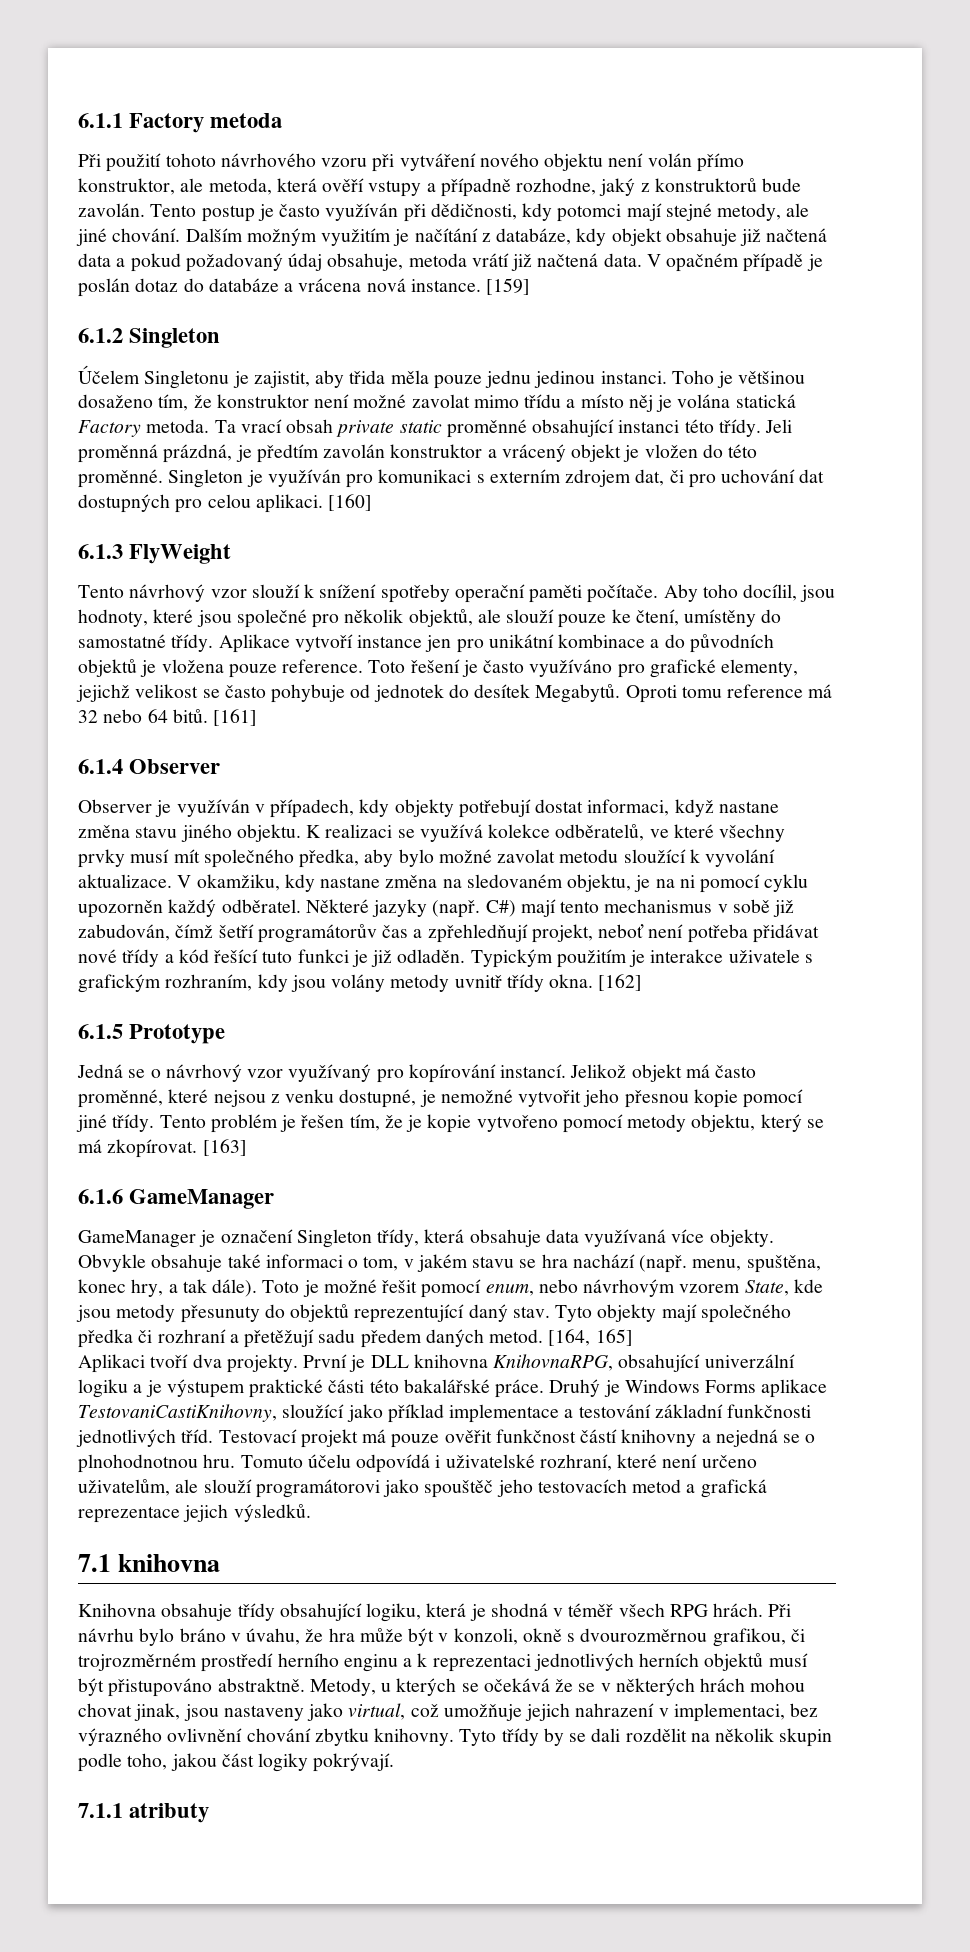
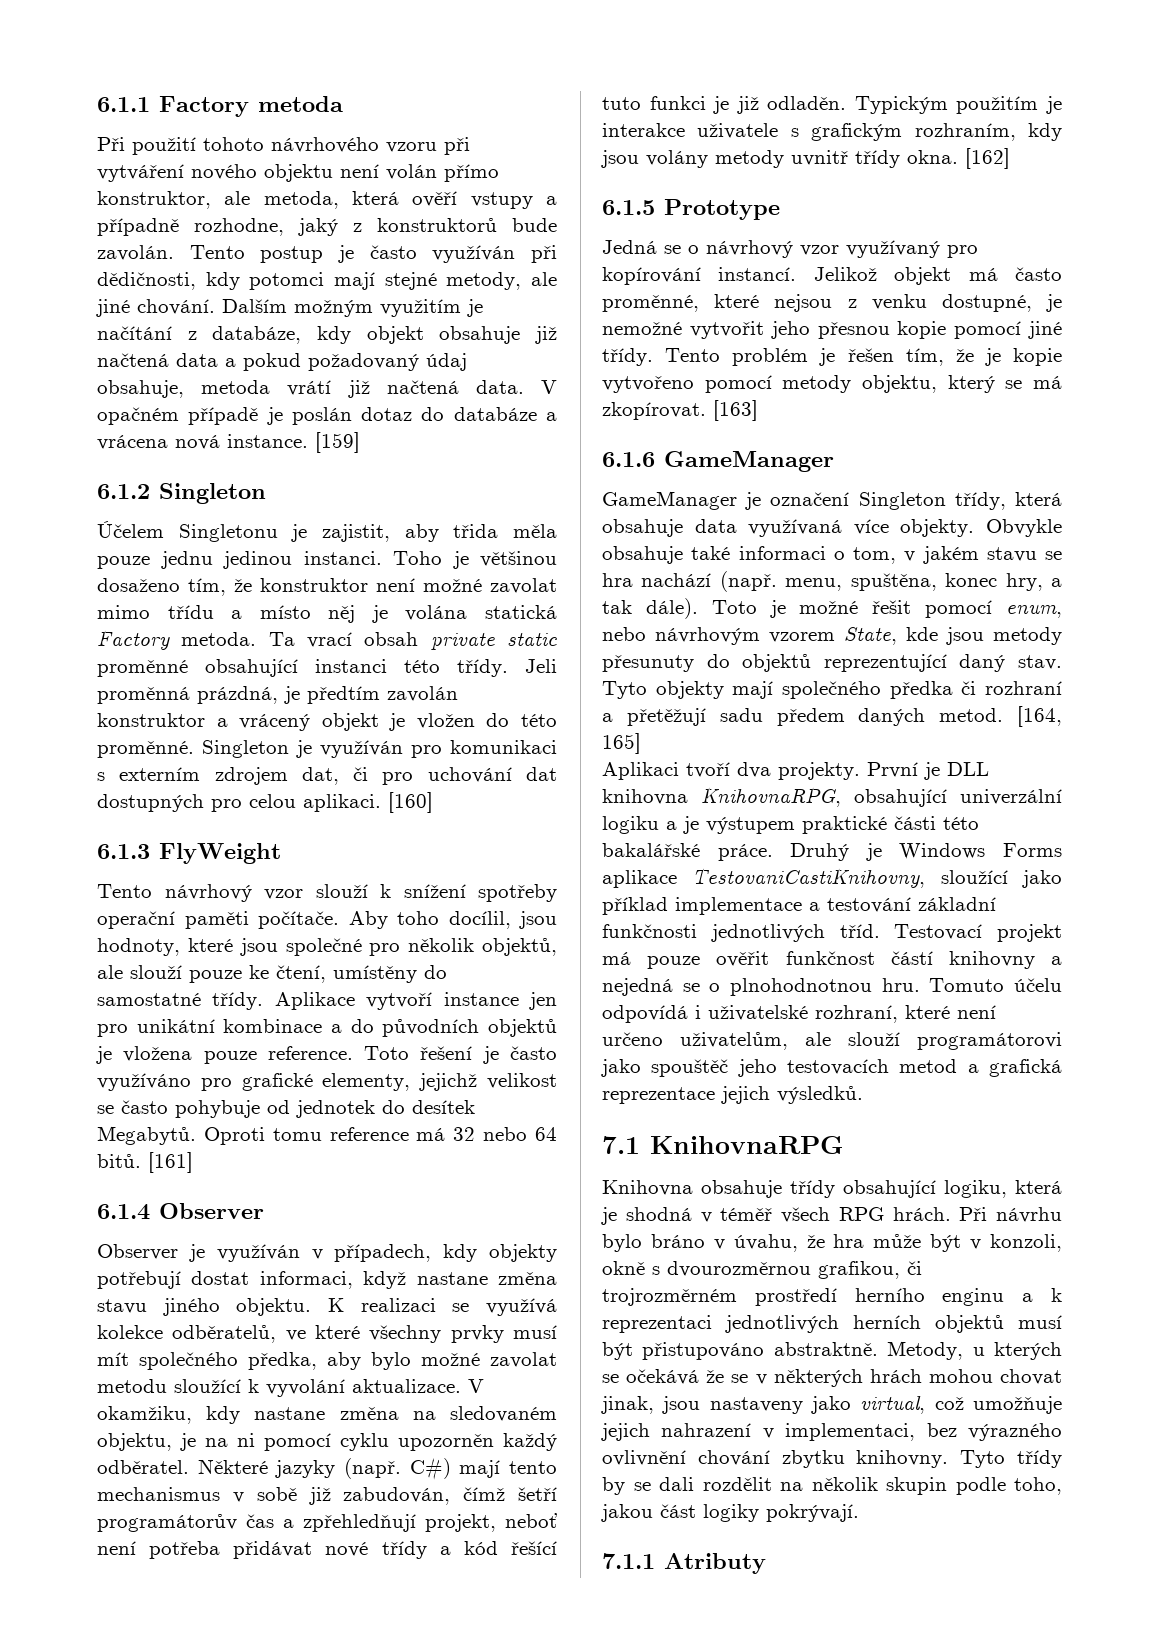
- 7.1 knihovna
+ 7.1 KnihovnaRPG
- 7.1.1 atributy
+ 7.1.1 Atributy

